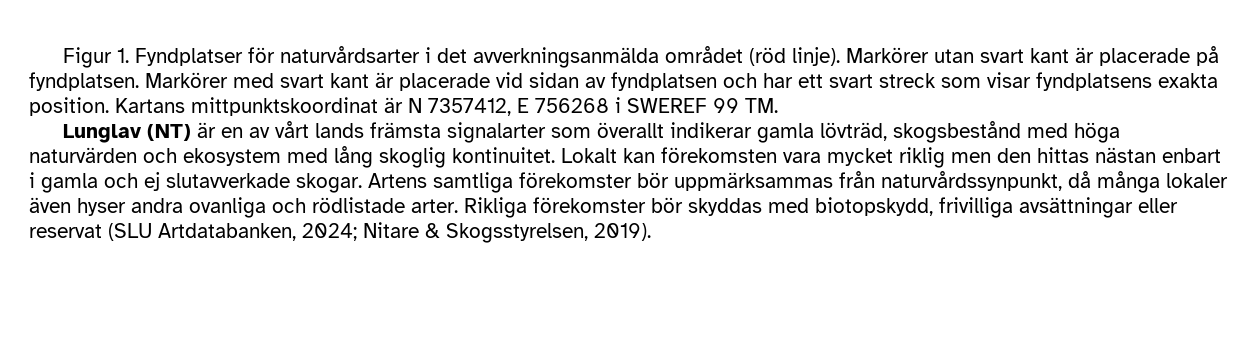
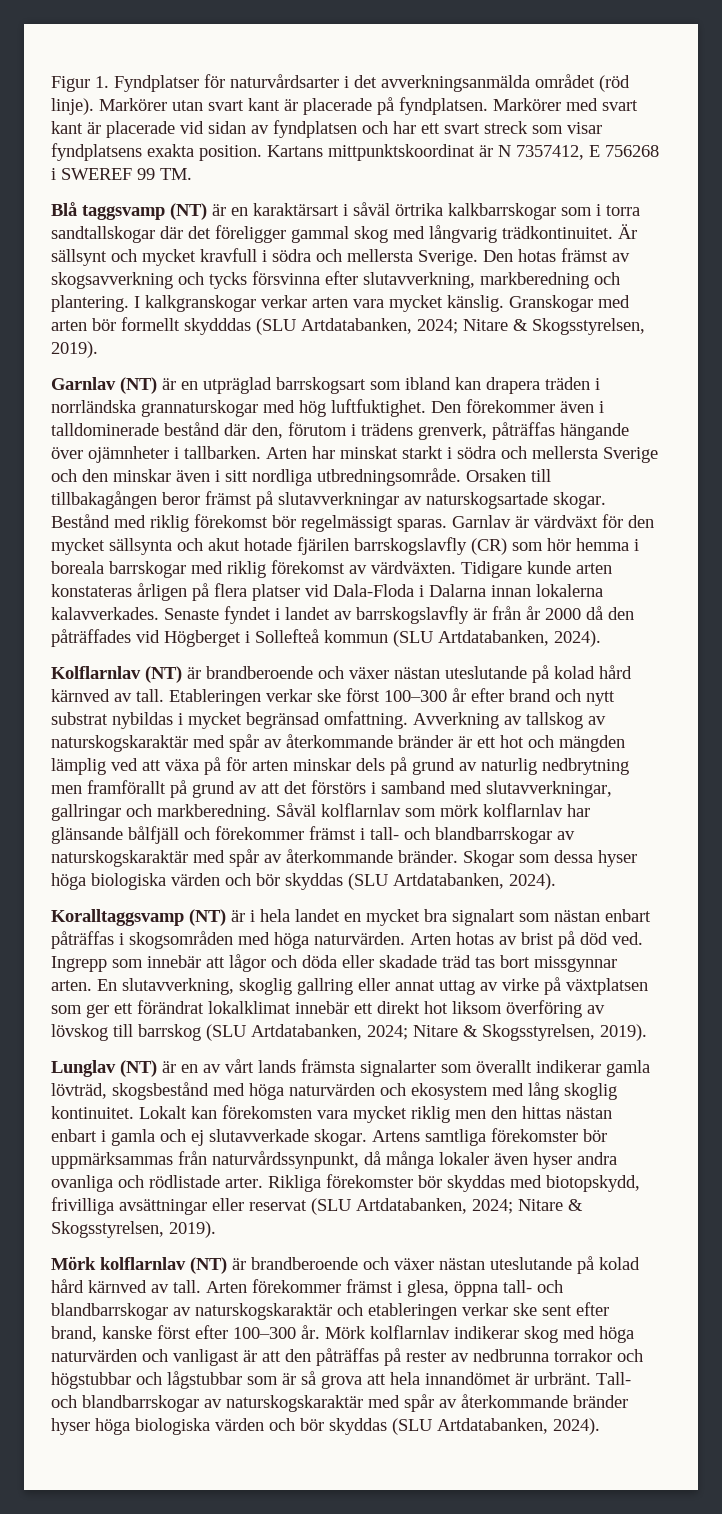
+ Blå taggsvamp (NT) är en karaktärsart i såväl örtrika kalkbarrskogar som i torra sandtallskogar där det föreligger gammal skog med långvarig trädkontinuitet. Är sällsynt och mycket kravfull i södra och mellersta Sverige. Den hotas främst av skogsavverkning och tycks försvinna efter slutavverkning, markberedning och plantering. I kalkgranskogar verkar arten vara mycket känslig. Granskogar med arten bör formellt skydddas (SLU Artdatabanken, 2024; Nitare & Skogsstyrelsen, 2019).
+ Garnlav (NT) är en utpräglad barrskogsart som ibland kan drapera träden i norrländska grannaturskogar med hög luftfuktighet. Den förekommer även i talldominerade bestånd där den, förutom i trädens grenverk, påträffas hängande över ojämnheter i tallbarken. Arten har minskat starkt i södra och mellersta Sverige och den minskar även i sitt nordliga utbredningsområde. Orsaken till tillbakagången beror främst på slutavverkningar av naturskogsartade skogar. Bestånd med riklig förekomst bör regelmässigt sparas. Garnlav är värdväxt för den mycket sällsynta och akut hotade fjärilen barrskogslavfly (CR) som hör hemma i boreala barrskogar med riklig förekomst av värdväxten. Tidigare kunde arten konstateras årligen på flera platser vid Dala-Floda i Dalarna innan lokalerna kalavverkades. Senaste fyndet i landet av barrskogslavfly är från år 2000 då den påträffades vid Högberget i Sollefteå kommun (SLU Artdatabanken, 2024).
+ Kolflarnlav (NT) är brandberoende och växer nästan uteslutande på kolad hård kärnved av tall. Etableringen verkar ske först 100–300 år efter brand och nytt substrat nybildas i mycket begränsad omfattning. Avverkning av tallskog av naturskogskaraktär med spår av återkommande bränder är ett hot och mängden lämplig ved att växa på för arten minskar dels på grund av naturlig nedbrytning men framförallt på grund av att det förstörs i samband med slutavverkningar, gallringar och markberedning. Såväl kolflarnlav som mörk kolflarnlav har glänsande bålfjäll och förekommer främst i tall- och blandbarrskogar av naturskogskaraktär med spår av återkommande bränder. Skogar som dessa hyser höga biologiska värden och bör skyddas (SLU Artdatabanken, 2024).
+ Koralltaggsvamp (NT) är i hela landet en mycket bra signalart som nästan enbart påträffas i skogsområden med höga naturvärden. Arten hotas av brist på död ved. Ingrepp som innebär att lågor och döda eller skadade träd tas bort missgynnar arten. En slutavverkning, skoglig gallring eller annat uttag av virke på växtplatsen som ger ett förändrat lokalklimat innebär ett direkt hot liksom överföring av lövskog till barrskog (SLU Artdatabanken, 2024; Nitare & Skogsstyrelsen, 2019).
+ Mörk kolflarnlav (NT) är brandberoende och växer nästan uteslutande på kolad hård kärnved av tall. Arten förekommer främst i glesa, öppna tall- och blandbarrskogar av naturskogskaraktär och etableringen verkar ske sent efter brand, kanske först efter 100–300 år. Mörk kolflarnlav indikerar skog med höga naturvärden och vanligast är att den påträffas på rester av nedbrunna torrakor och högstubbar och lågstubbar som är så grova att hela innandömet är urbränt. Tall- och blandbarrskogar av naturskogskaraktär med spår av återkommande bränder hyser höga biologiska värden och bör skyddas (SLU Artdatabanken, 2024).

